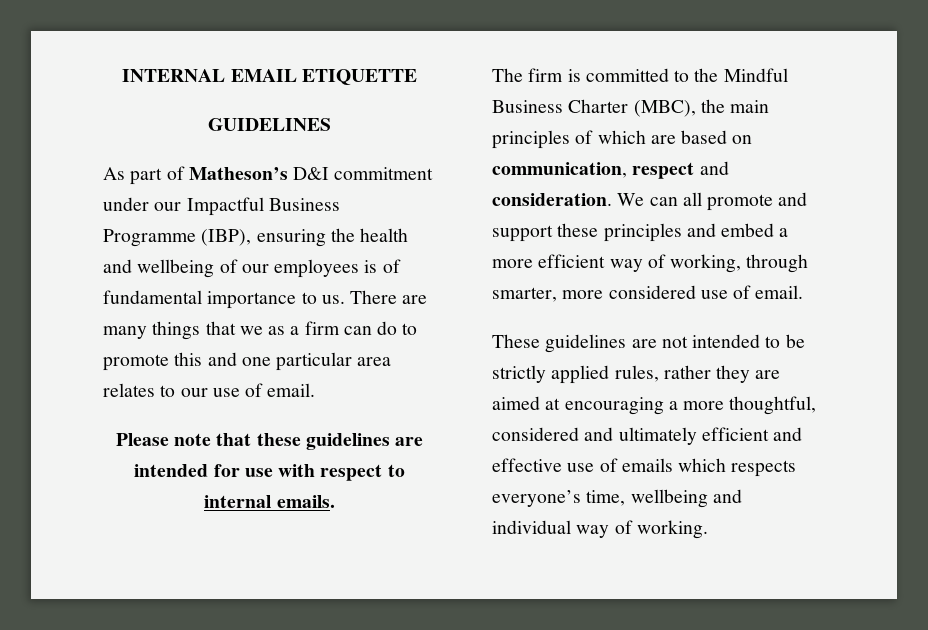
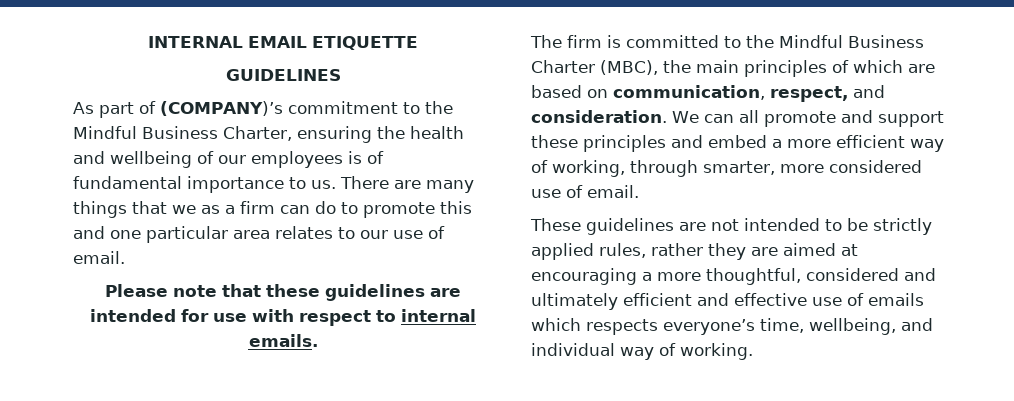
- As part of Matheson’s D&I commitment under our Impactful Business Programme (IBP), ensuring the health and wellbeing of our employees is of fundamental importance to us.
+ As part of (COMPANY)’s commitment to the Mindful Business Charter, ensuring the health and wellbeing of our employees is of fundamental importance to us.
- The firm is committed to the Mindful Business Charter (MBC), the main principles of which are based on communication, respect and consideration.
+ The firm is committed to the Mindful Business Charter (MBC), the main principles of which are based on communication, respect, and consideration.
- These guidelines are not intended to be strictly applied rules, rather they are aimed at encouraging a more thoughtful, considered and ultimately efficient and effective use of emails which respects everyone’s time, wellbeing and individual way of working.
+ These guidelines are not intended to be strictly applied rules, rather they are aimed at encouraging a more thoughtful, considered and ultimately efficient and effective use of emails which respects everyone’s time, wellbeing, and individual way of working.

